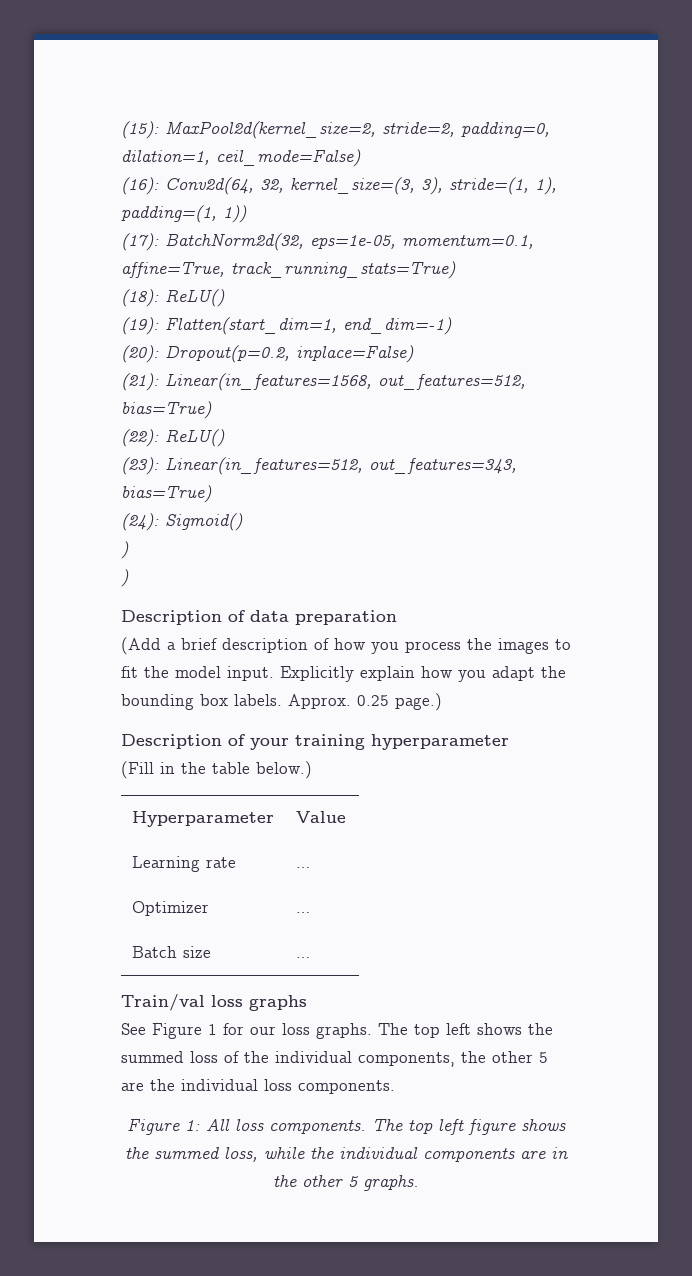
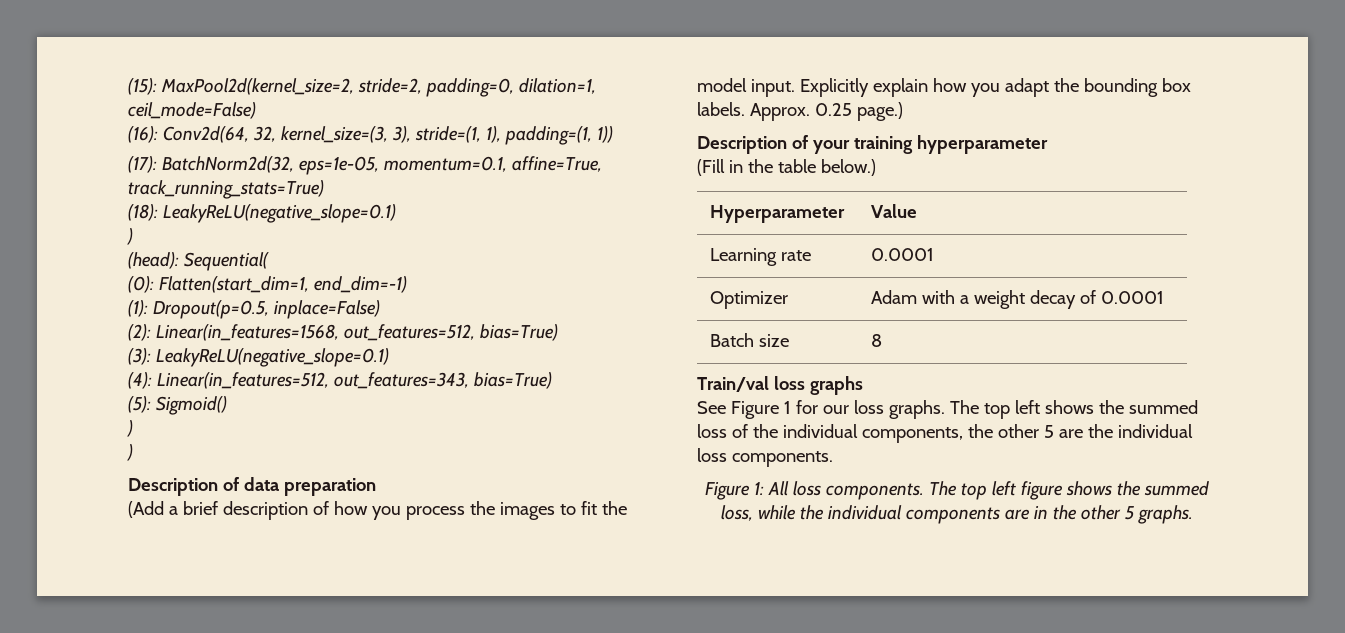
- (18): ReLU()
- (19): Flatten(start_dim=1, end_dim=-1)
+ (18): LeakyReLU(negative_slope=0.1)
+ )
+ (head): Sequential(
+ (0): Flatten(start_dim=1, end_dim=-1)
- (20): Dropout(p=0.2, inplace=False)
+ (1): Dropout(p=0.5, inplace=False)
- (21): Linear(in_features=1568, out_features=512, bias=True)
+ (2): Linear(in_features=1568, out_features=512, bias=True)
- (22): ReLU()
- (23): Linear(in_features=512, out_features=343, bias=True)
+ (3): LeakyReLU(negative_slope=0.1)
+ (4): Linear(in_features=512, out_features=343, bias=True)
- (24): Sigmoid()
+ (5): Sigmoid()
- Learning rate | …
+ Learning rate | 0.0001
- Optimizer | …
+ Optimizer | Adam with a weight decay of 0.0001
- Batch size | …
+ Batch size | 8

